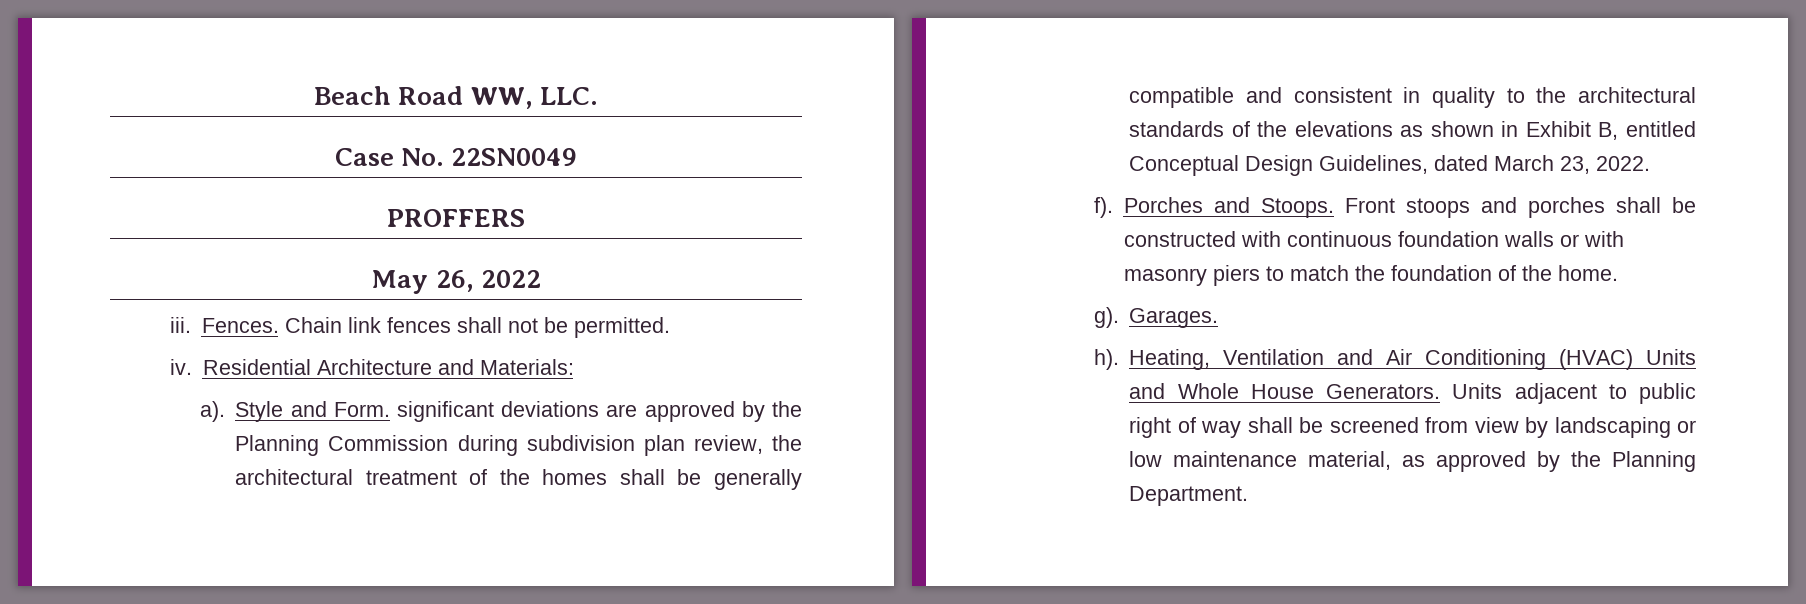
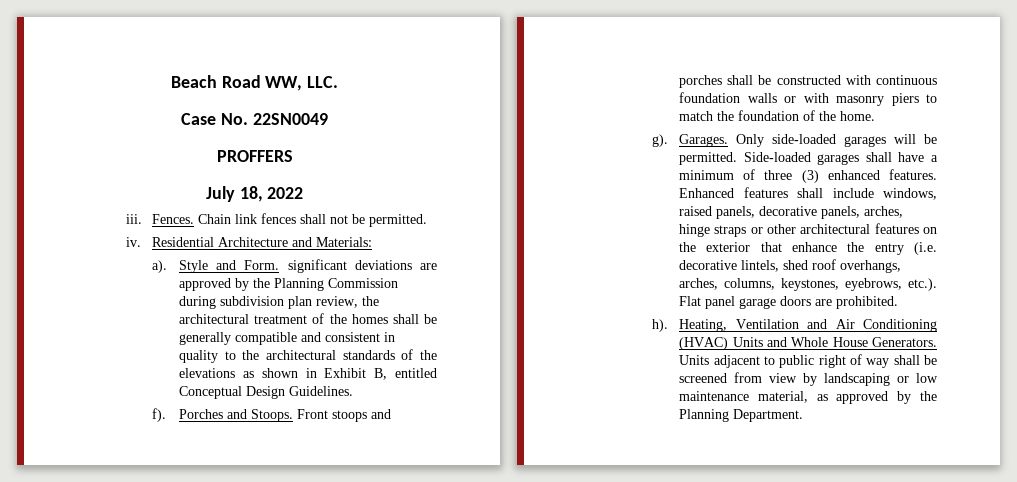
- May 26, 2022
+ July 18, 2022
- Style and Form. significant deviations are approved by the Planning Commission during subdivision plan review, the architectural treatment of the homes shall be generally compatible and consistent in quality to the architectural standards of the elevations as shown in Exhibit B, entitled Conceptual Design Guidelines, dated March 23, 2022.
+ Style and Form. significant deviations are approved by the Planning Commission during subdivision plan review, the architectural treatment of the homes shall be generally compatible and consistent in quality to the architectural standards of the elevations as shown in Exhibit B, entitled Conceptual Design Guidelines.
+ Only side-loaded garages will be permitted. Side-loaded garages shall have a minimum of three (3) enhanced features. Enhanced features shall include windows, raised panels, decorative panels, arches, hinge straps or other architectural features on the exterior that enhance the entry (i.e. decorative lintels, shed roof overhangs, arches, columns, keystones, eyebrows, etc.). Flat panel garage doors are prohibited.

